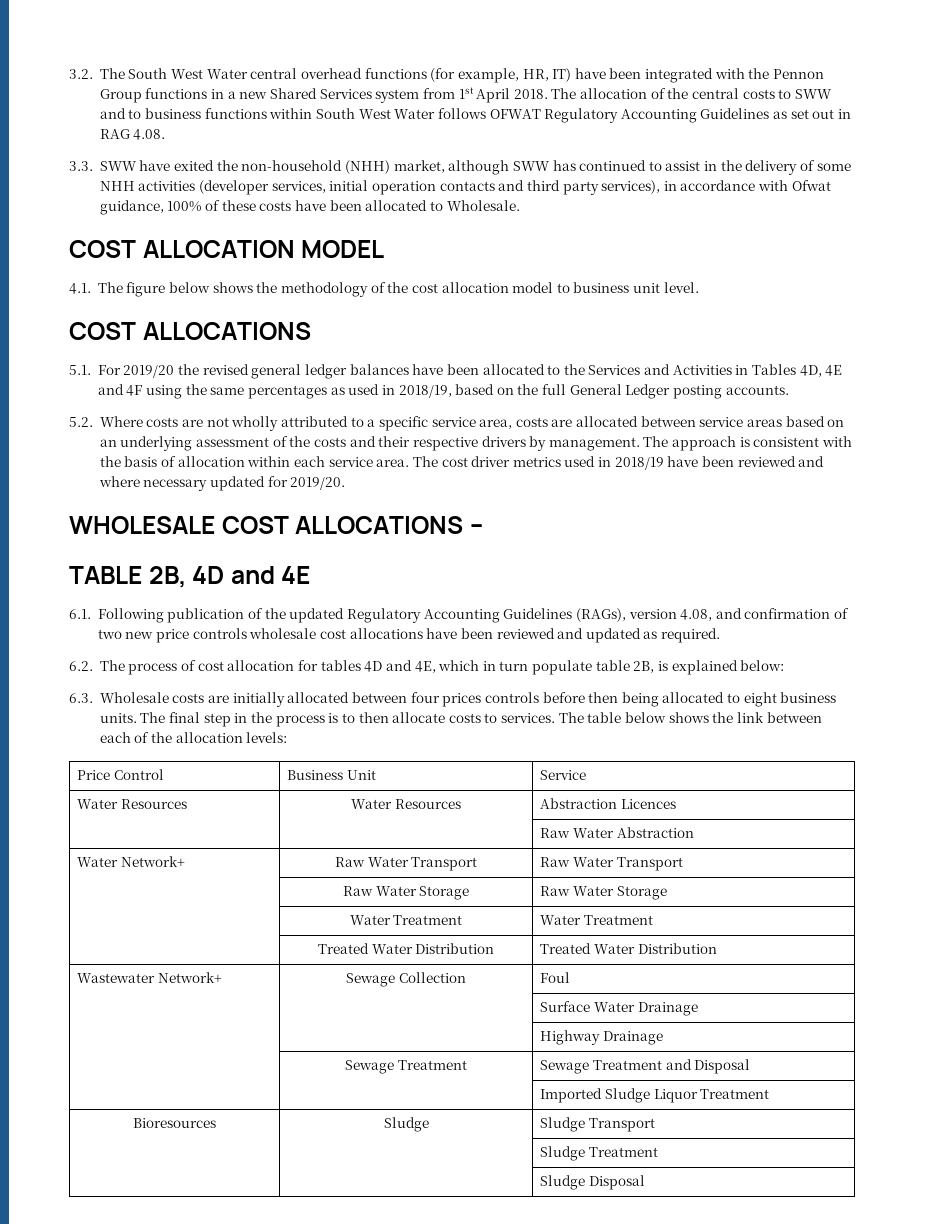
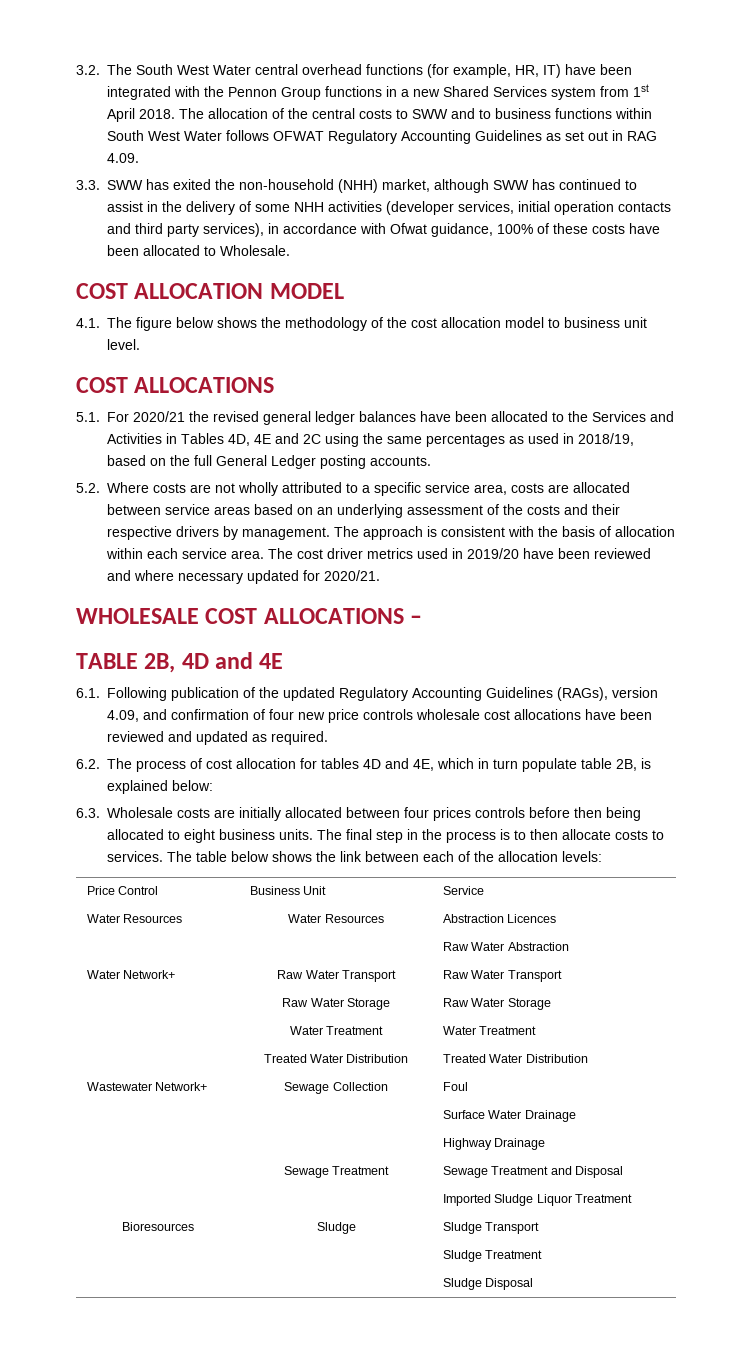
- The allocation of the central costs to SWW and to business functions within South West Water follows OFWAT Regulatory Accounting Guidelines as set out in RAG 4.08.
+ The allocation of the central costs to SWW and to business functions within South West Water follows OFWAT Regulatory Accounting Guidelines as set out in RAG 4.09.
- 3.3. SWW have exited the non-household (NHH) market, although SWW has continued to assist in the delivery of some NHH activities (developer services, initial operation contacts and third party services), in accordance with Ofwat guidance, 100% of these costs have been allocated to Wholesale.
+ 3.3. SWW has exited the non-household (NHH) market, although SWW has continued to assist in the delivery of some NHH activities (developer services, initial operation contacts and third party services), in accordance with Ofwat guidance, 100% of these costs have been allocated to Wholesale.
- 5.1. For 2019/20 the revised general ledger balances have been allocated to the Services and Activities in Tables 4D, 4E and 4F using the same percentages as used in 2018/19, based on the full General Ledger posting accounts.
+ 5.1. For 2020/21 the revised general ledger balances have been allocated to the Services and Activities in Tables 4D, 4E and 2C using the same percentages as used in 2018/19, based on the full General Ledger posting accounts.
- The cost driver metrics used in 2018/19 have been reviewed and where necessary updated for 2019/20.
+ The cost driver metrics used in 2019/20 have been reviewed and where necessary updated for 2020/21.
- 6.1. Following publication of the updated Regulatory Accounting Guidelines (RAGs), version 4.08, and confirmation of two new price controls wholesale cost allocations have been reviewed and updated as required.
+ 6.1. Following publication of the updated Regulatory Accounting Guidelines (RAGs), version 4.09, and confirmation of four new price controls wholesale cost allocations have been reviewed and updated as required.

